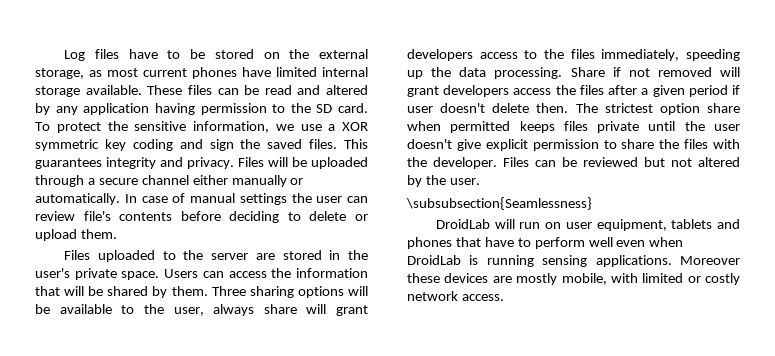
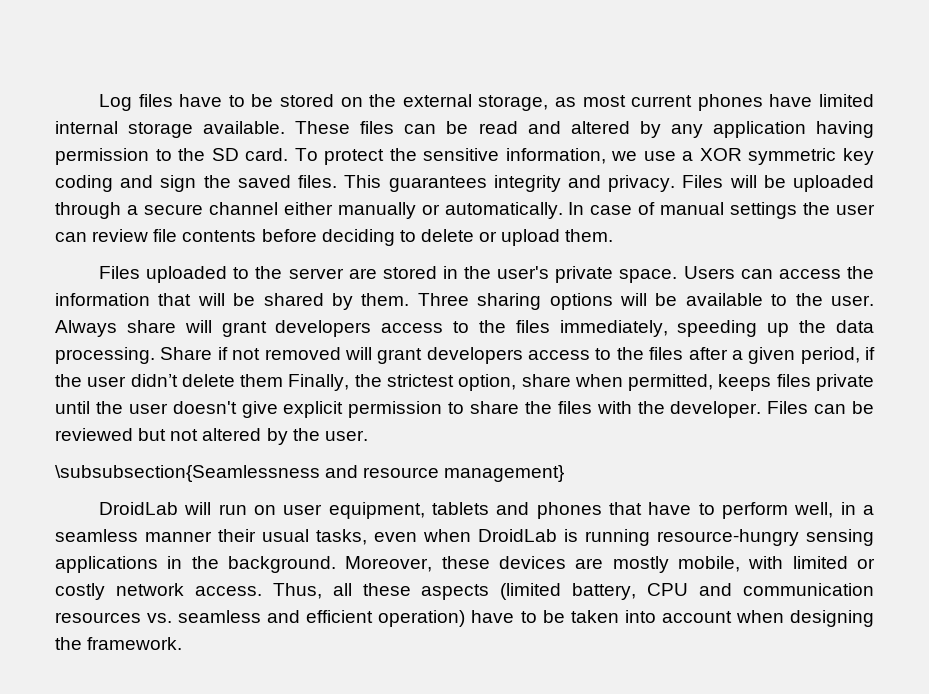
- In case of manual settings the user can review file's contents before deciding to delete or upload them.
+ In case of manual settings the user can review file contents before deciding to delete or upload them.
- Three sharing options will be available to the user, always share will grant developers access to the files immediately, speeding up the data processing.
+ Three sharing options will be available to the user. Always share will grant developers access to the files immediately, speeding up the data processing.
- Share if not removed will grant developers access the files after a given period if user doesn't delete then. The strictest option share when permitted keeps files private until the user doesn't give explicit permission to share the files with the developer.
+ Share if not removed will grant developers access to the files after a given period, if the user didn’t delete them Finally, the strictest option, share when permitted, keeps files private until the user doesn't give explicit permission to share the files with the developer.
- \subsubsection{Seamlessness}
+ \subsubsection{Seamlessness and resource management}
- DroidLab will run on user equipment, tablets and phones that have to perform well even when DroidLab is running sensing applications. Moreover these devices are mostly mobile, with limited or costly network access.
+ DroidLab will run on user equipment, tablets and phones that have to perform well, in a seamless manner their usual tasks, even when DroidLab is running resource-hungry sensing applications in the background. Moreover, these devices are mostly mobile, with limited or costly network access.
+ Thus, all these aspects (limited battery, CPU and communication resources vs. seamless and efficient operation) have to be taken into account when designing the framework.

